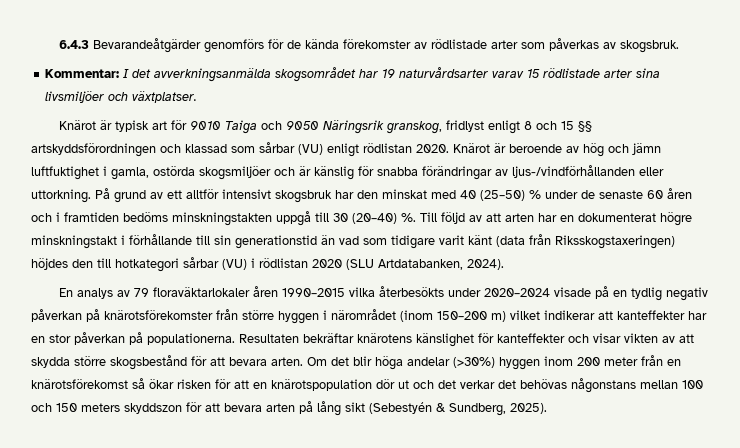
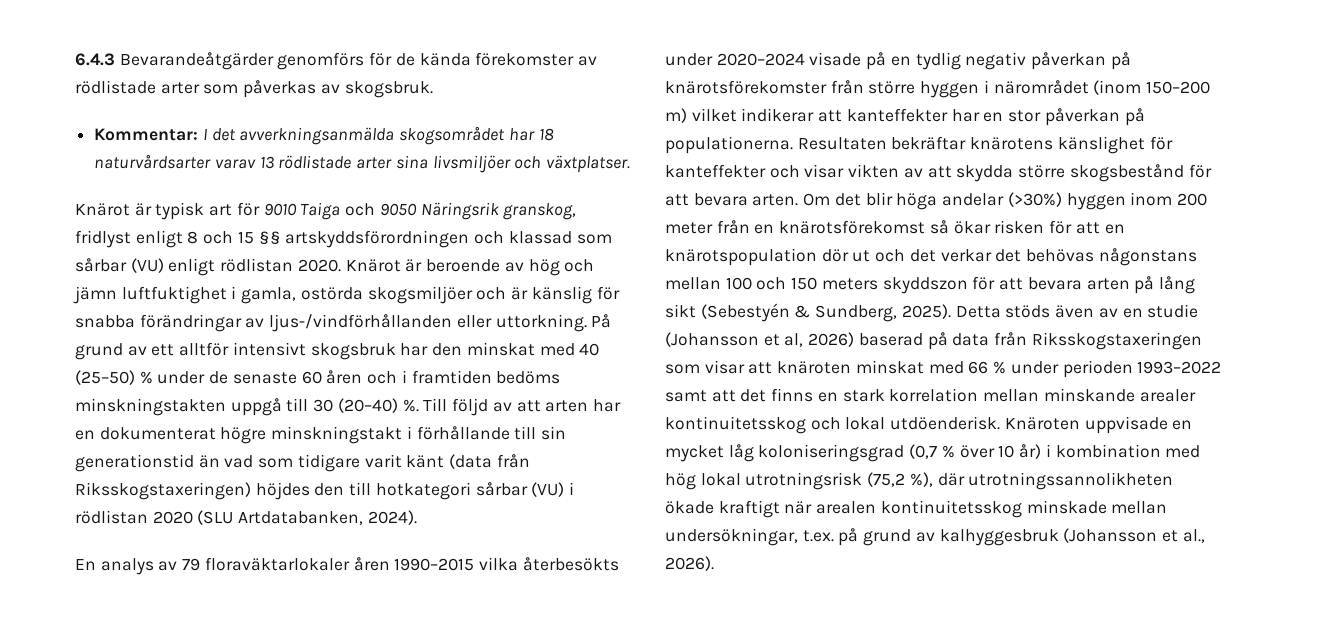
- Kommentar: I det avverkningsanmälda skogsområdet har 19 naturvårdsarter varav 15 rödlistade arter sina livsmiljöer och växtplatser.
+ Kommentar: I det avverkningsanmälda skogsområdet har 18 naturvårdsarter varav 13 rödlistade arter sina livsmiljöer och växtplatser.
+ Detta stöds även av en studie (Johansson et al, 2026) baserad på data från Riksskogstaxeringen som visar att knäroten minskat med 66 % under perioden 1993–2022 samt att det finns en stark korrelation mellan minskande arealer kontinuitetsskog och lokal utdöenderisk. Knäroten uppvisade en mycket låg koloniseringsgrad (0,7 % över 10 år) i kombination med hög lokal utrotningsrisk (75,2 %), där utrotningssannolikheten ökade kraftigt när arealen kontinuitetsskog minskade mellan undersökningar, t.ex. på grund av kalhyggesbruk (Johansson et al., 2026).

